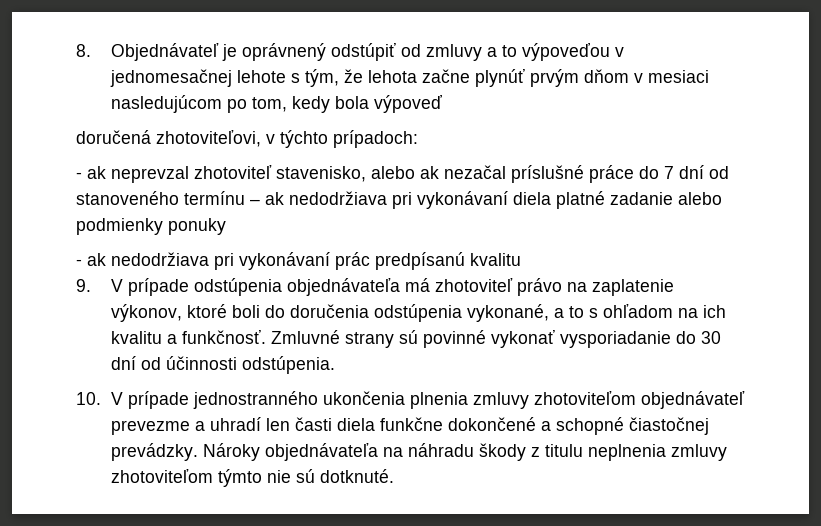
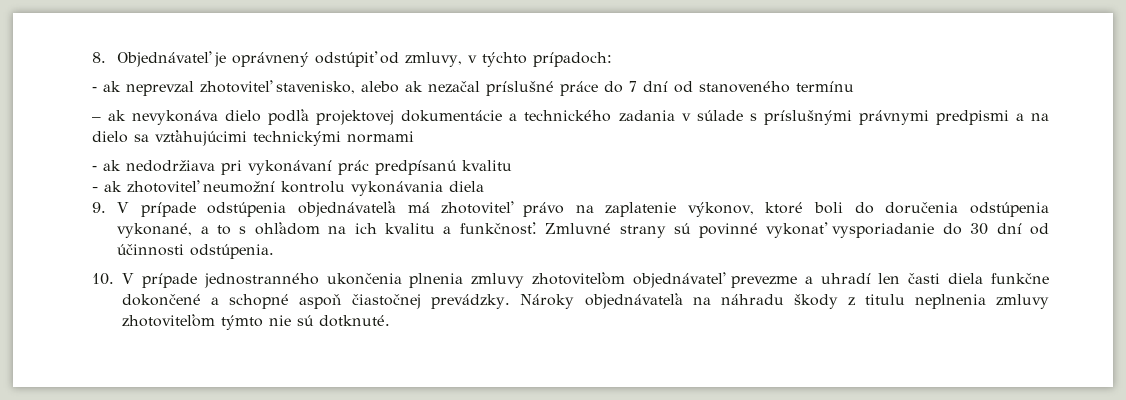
- 8. Objednávateľ je oprávnený odstúpiť od zmluvy a to výpoveďou v jednomesačnej lehote s tým, že lehota začne plynúť prvým dňom v mesiaci nasledujúcom po tom, kedy bola výpoveď
- doručená zhotoviteľovi, v týchto prípadoch:
+ 8. Objednávateľ je oprávnený odstúpiť od zmluvy, v týchto prípadoch:
- ‐ ak neprevzal zhotoviteľ stavenisko, alebo ak nezačal príslušné práce do 7 dní od stanoveného termínu – ak nedodržiava pri vykonávaní diela platné zadanie alebo podmienky ponuky
+ ‐ ak neprevzal zhotoviteľ stavenisko, alebo ak nezačal príslušné práce do 7 dní od stanoveného termínu
+ – ak nevykonáva dielo podľa projektovej dokumentácie a technického zadania v súlade s príslušnými právnymi predpismi a na dielo sa vzťahujúcimi technickými normami
+ - ak zhotoviteľ neumožní kontrolu vykonávania diela
- 10. V prípade jednostranného ukončenia plnenia zmluvy zhotoviteľom objednávateľ prevezme a uhradí len časti diela funkčne dokončené a schopné čiastočnej prevádzky.
+ 10. V prípade jednostranného ukončenia plnenia zmluvy zhotoviteľom objednávateľ prevezme a uhradí len časti diela funkčne dokončené a schopné aspoň čiastočnej prevádzky.

